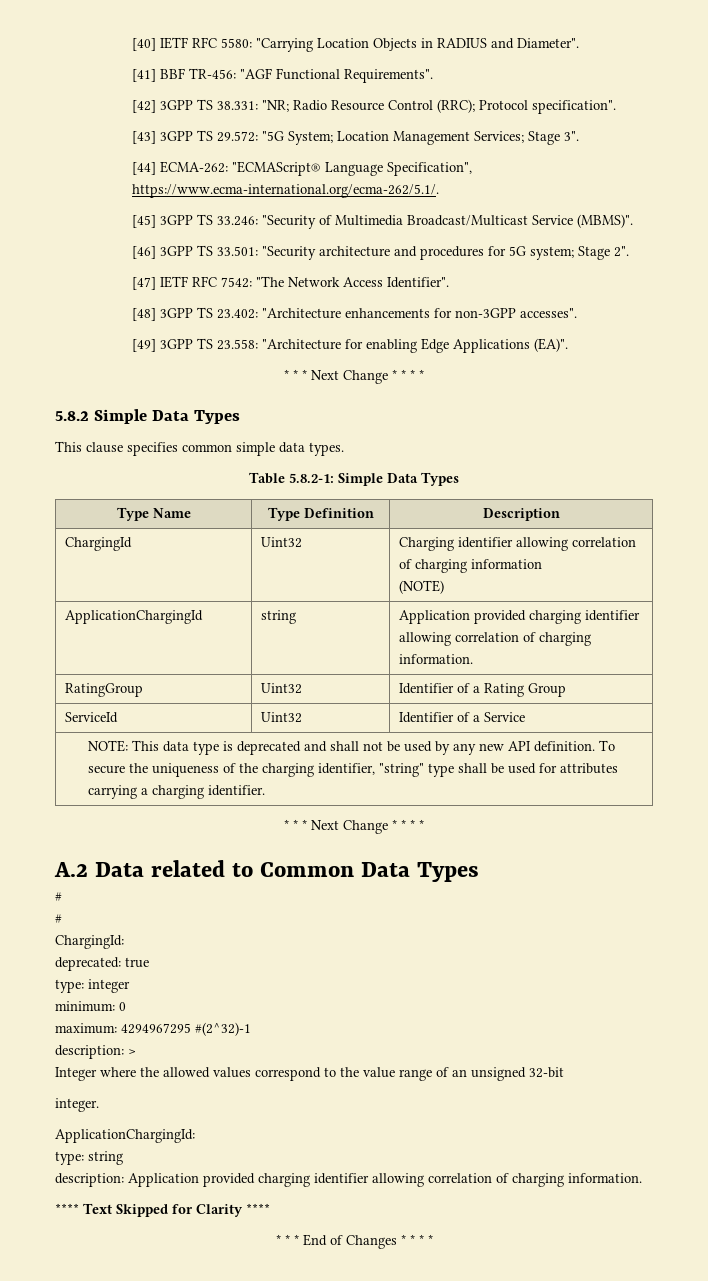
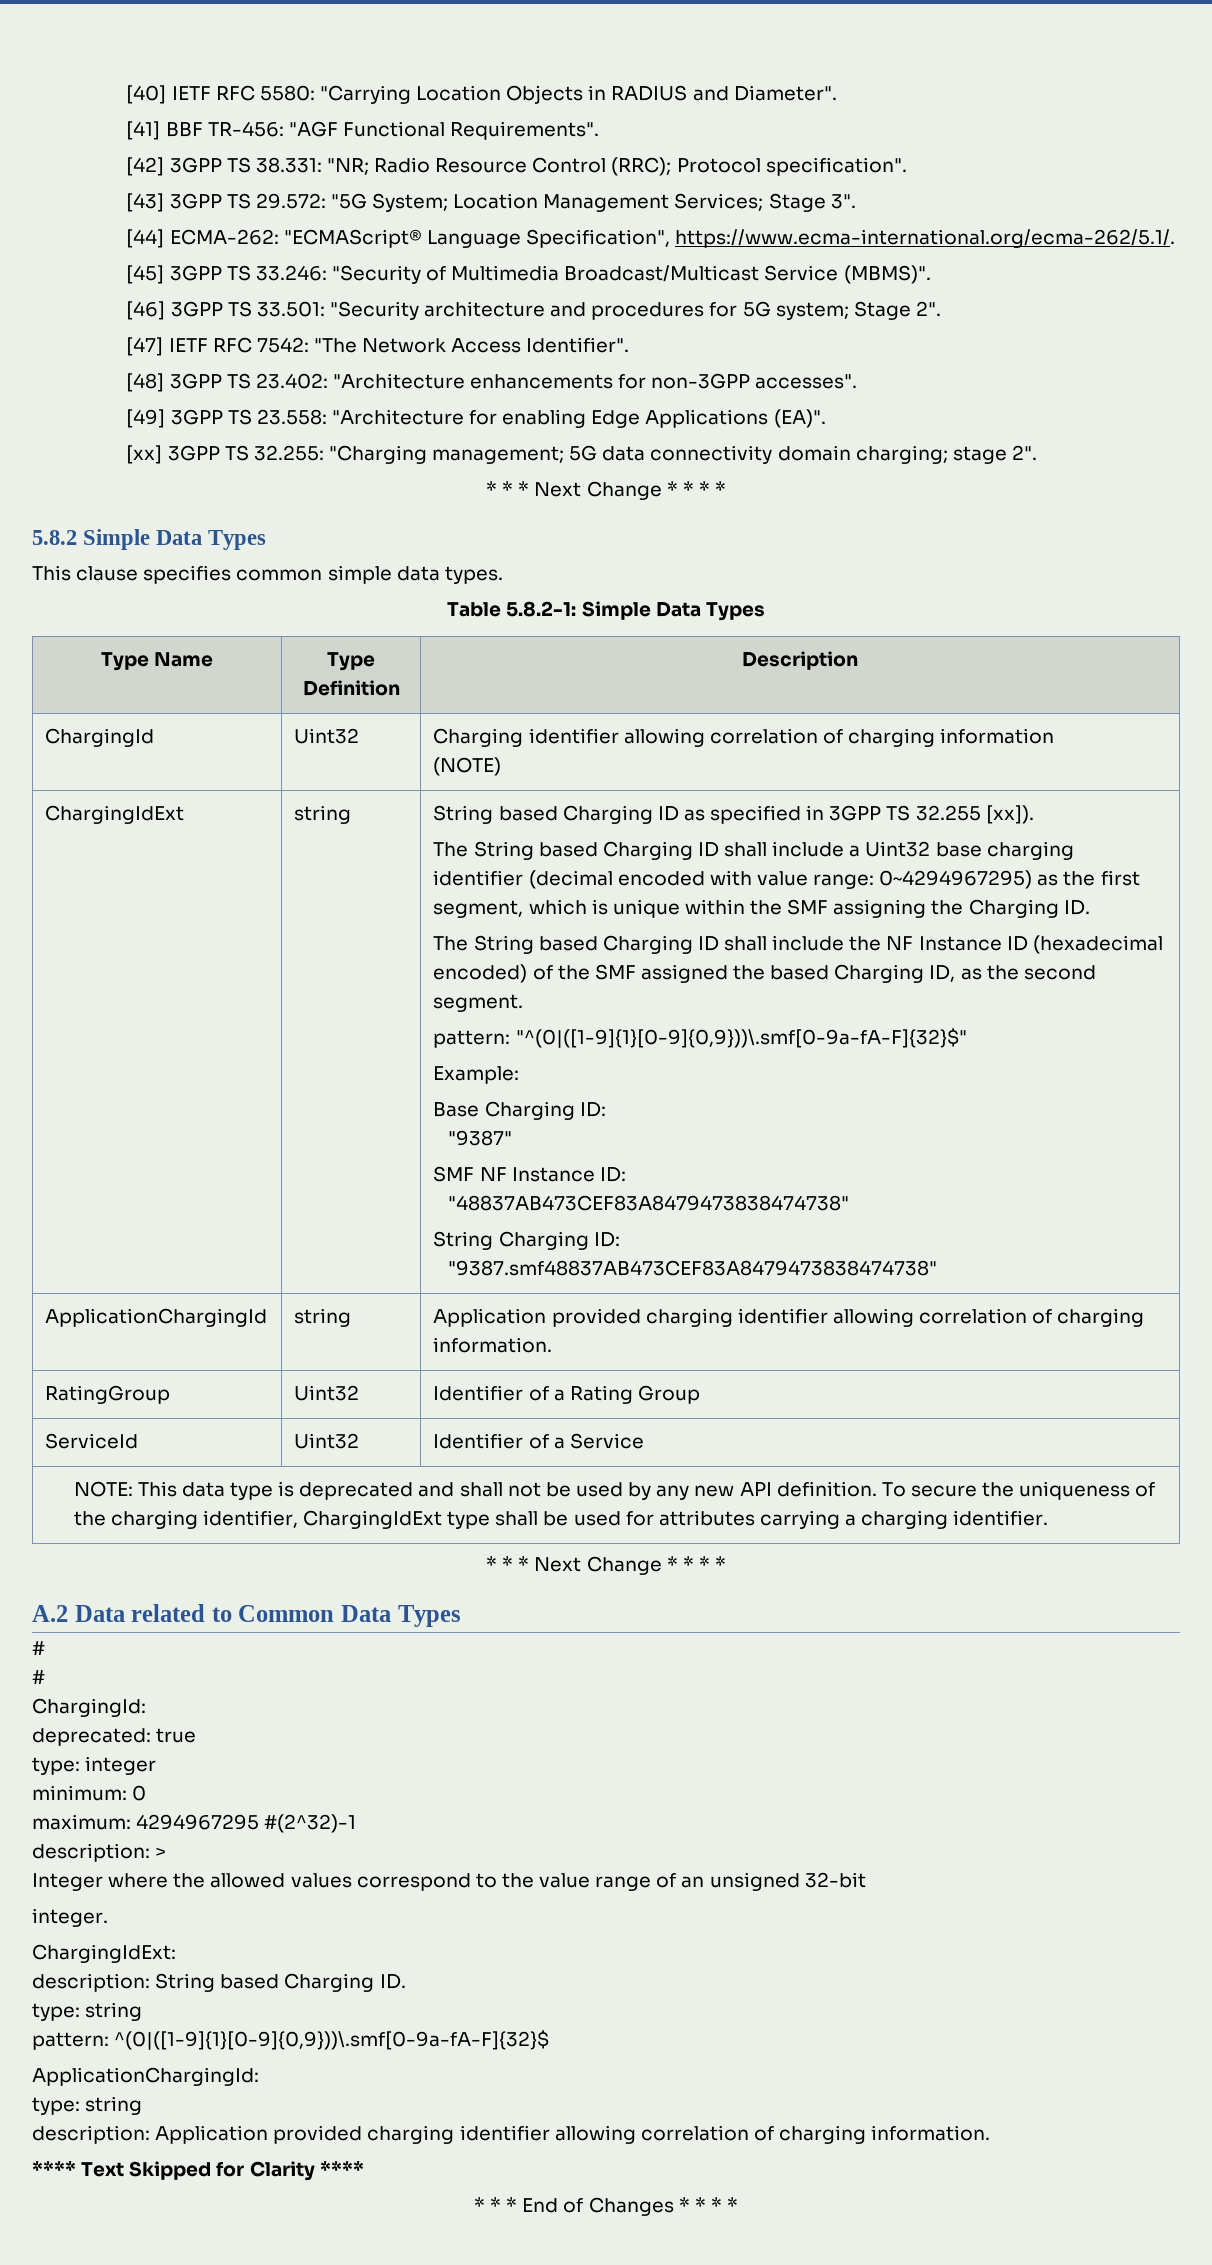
+ [xx] 3GPP TS 32.255: "Charging management; 5G data connectivity domain charging; stage 2".
+ ChargingIdExt | string | String based Charging ID as specified in 3GPP TS 32.255 [xx]).
+ The String based Charging ID shall include a Uint32 base charging identifier (decimal encoded with value range: 0~4294967295) as the first segment, which is unique within the SMF assigning the Charging ID.
+ The String based Charging ID shall include the NF Instance ID (hexadecimal encoded) of the SMF assigned the based Charging ID, as the second segment.
+ pattern: "^(0|([1-9]{1}[0-9]{0,9}))\.smf[0-9a-fA-F]{32}$"
+ Example:
+ Base Charging ID:
+ "9387"
+ SMF NF Instance ID:
+ "48837AB473CEF83A8479473838474738"
+ String Charging ID:
+ "9387.smf48837AB473CEF83A8479473838474738"
- NOTE: This data type is deprecated and shall not be used by any new API definition. To secure the uniqueness of the charging identifier, "string" type shall be used for attributes carrying a charging identifier.
+ NOTE: This data type is deprecated and shall not be used by any new API definition. To secure the uniqueness of the charging identifier, ChargingIdExt type shall be used for attributes carrying a charging identifier.
+ ChargingIdExt:
+ description: String based Charging ID.
+ type: string
+ pattern: ^(0|([1-9]{1}[0-9]{0,9}))\.smf[0-9a-fA-F]{32}$

